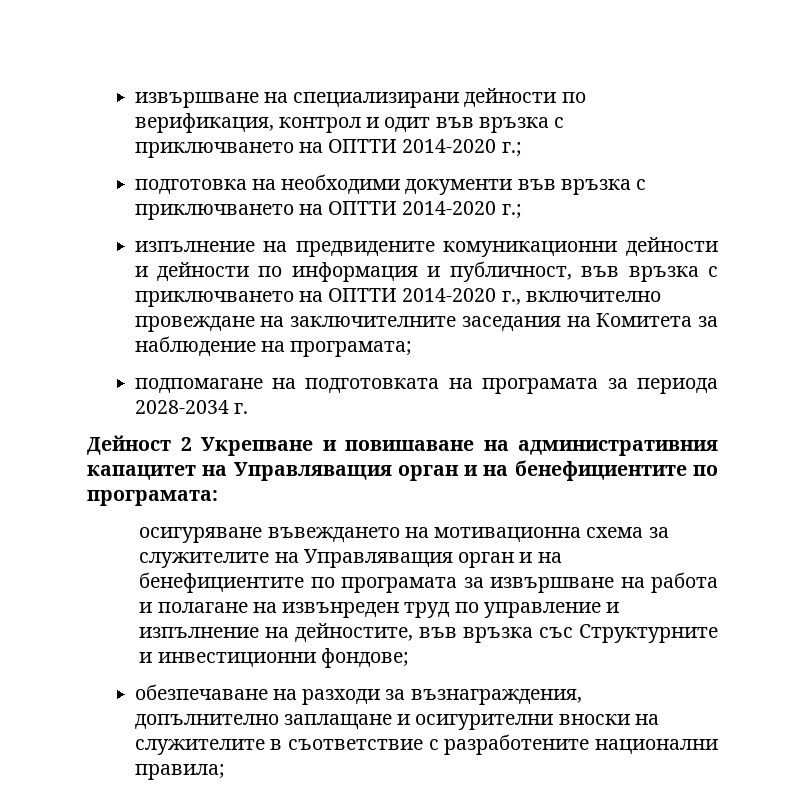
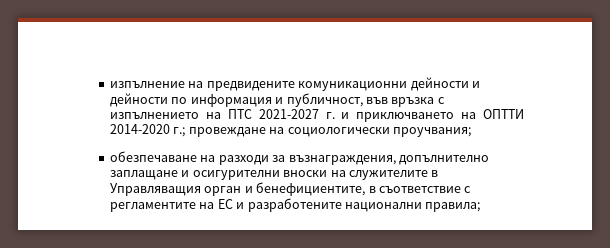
- извършване на специализирани дейности по верификация, контрол и одит във връзка с приключването на ОПТТИ 2014-2020 г.;
- подготовка на необходими документи във връзка с приключването на ОПТТИ 2014-2020 г.;
- изпълнение на предвидените комуникационни дейности и дейности по информация и публичност, във връзка с приключването на ОПТТИ 2014-2020 г., включително провеждане на заключителните заседания на Комитета за наблюдение на програмата;
- подпомагане на подготовката на програмата за периода 2028-2034 г.
- Дейност 2 Укрепване и повишаване на административния капацитет на Управляващия орган и на бенефициентите по програмата:
- осигуряване въвеждането на мотивационна схема за служителите на Управляващия орган и на бенефициентите по програмата за извършване на работа и полагане на извънреден труд по управление и изпълнение на дейностите, във връзка със Структурните и инвестиционни фондове;
+ изпълнение на предвидените комуникационни дейности и дейности по информация и публичност, във връзка с изпълнението на ПТС 2021-2027 г. и приключването на ОПТТИ 2014-2020 г.; провеждане на социологически проучвания;
- обезпечаване на разходи за възнаграждения, допълнително заплащане и осигурителни вноски на служителите в съответствие с разработените национални правила;
+ обезпечаване на разходи за възнаграждения, допълнително заплащане и осигурителни вноски на служителите в Управляващия орган и бенефициентите, в съответствие с регламентите на ЕС и разработените национални правила;

